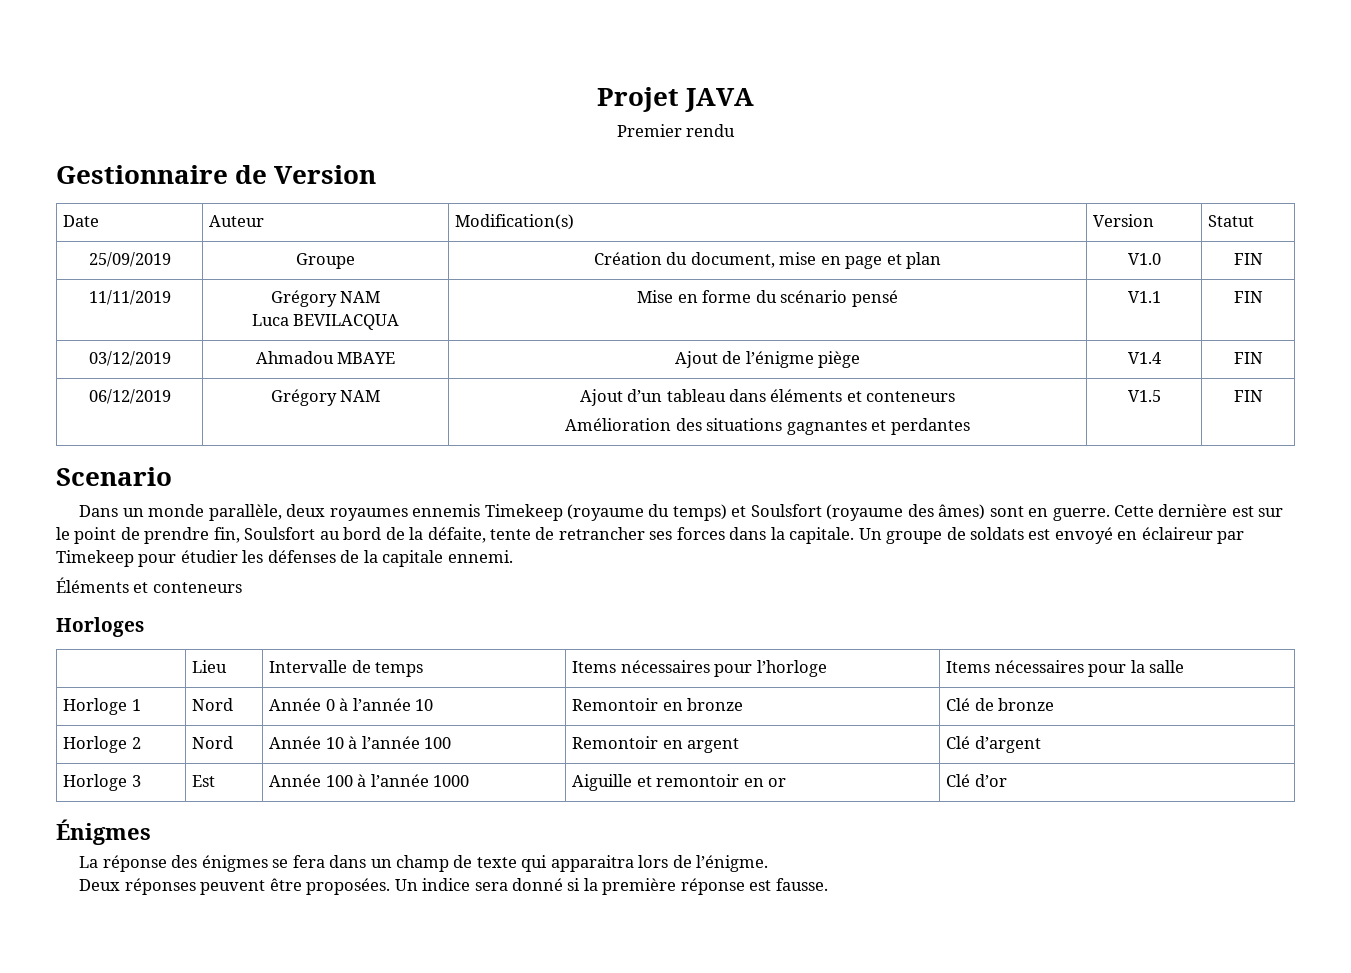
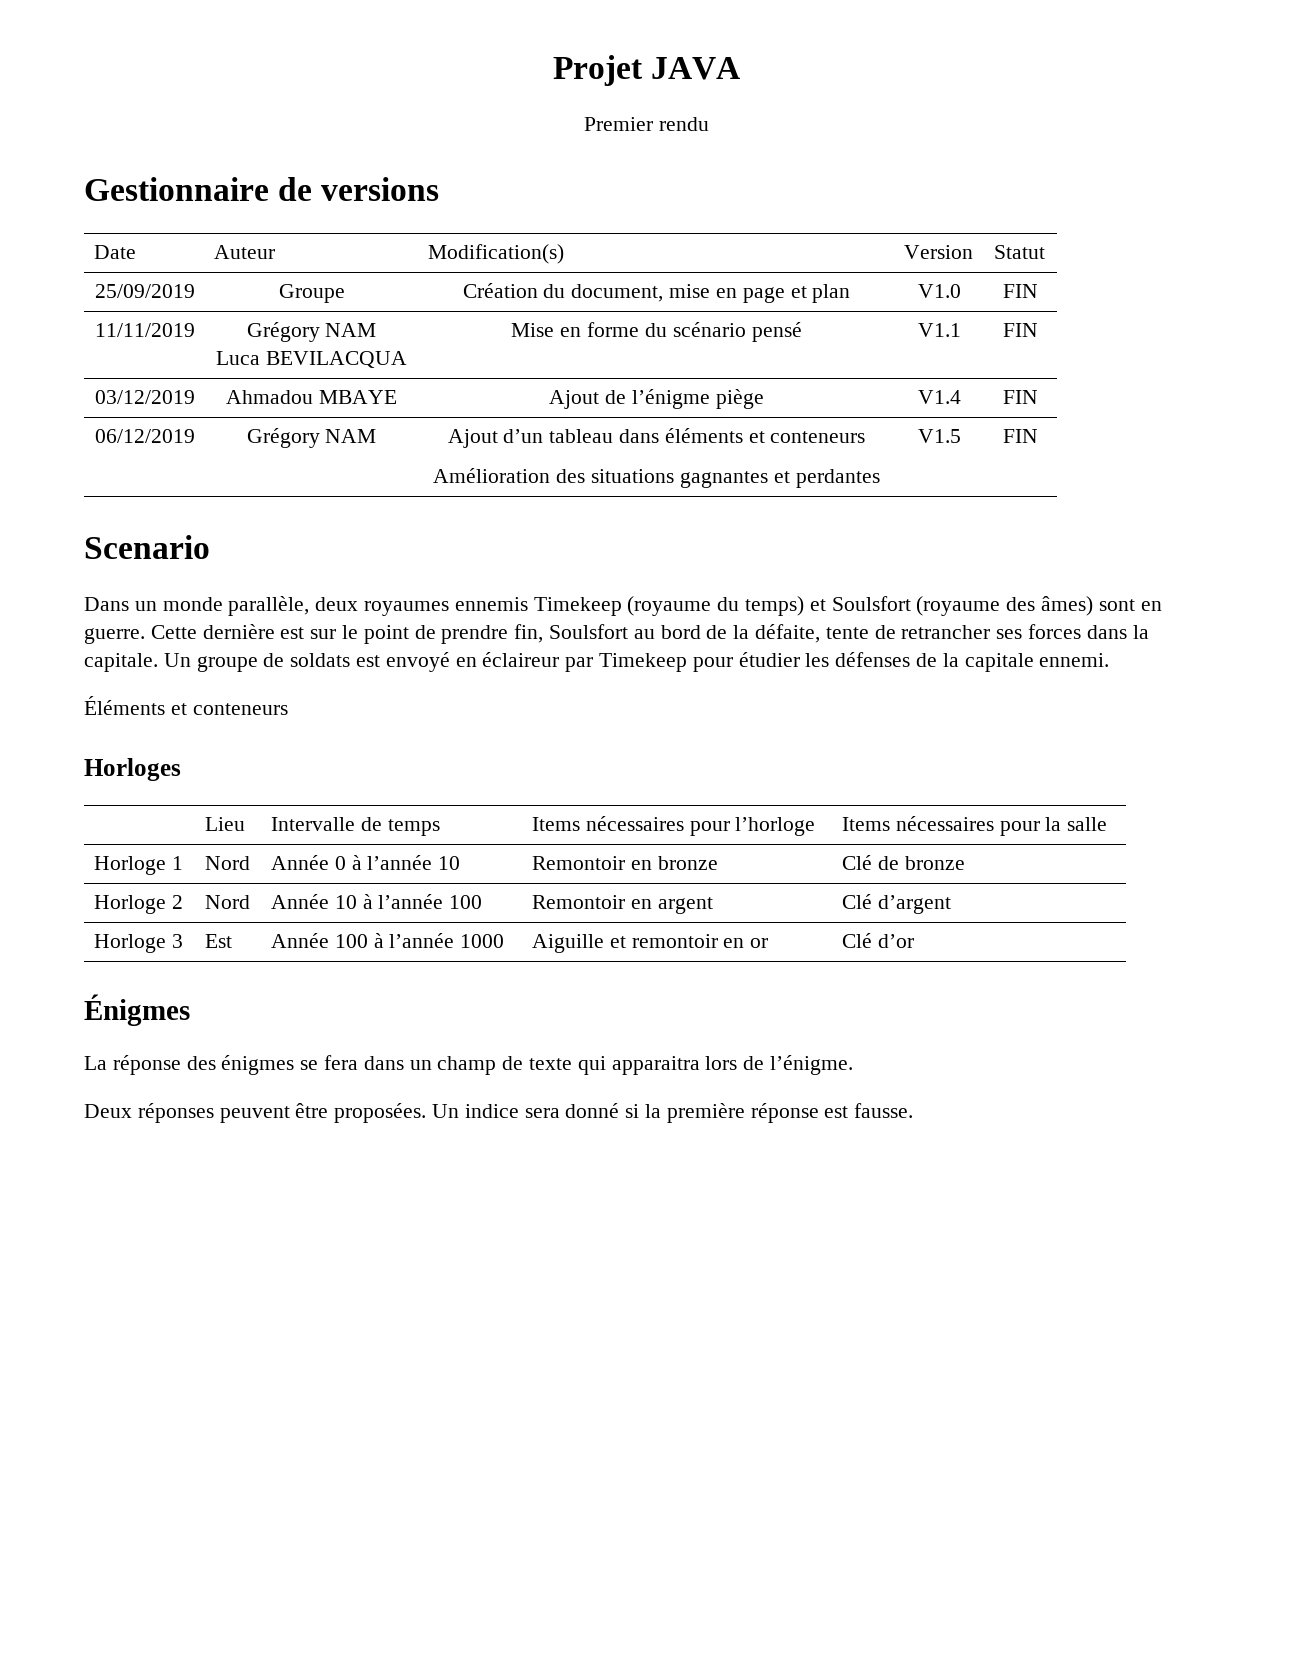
- Gestionnaire de Version
+ Gestionnaire de versions

